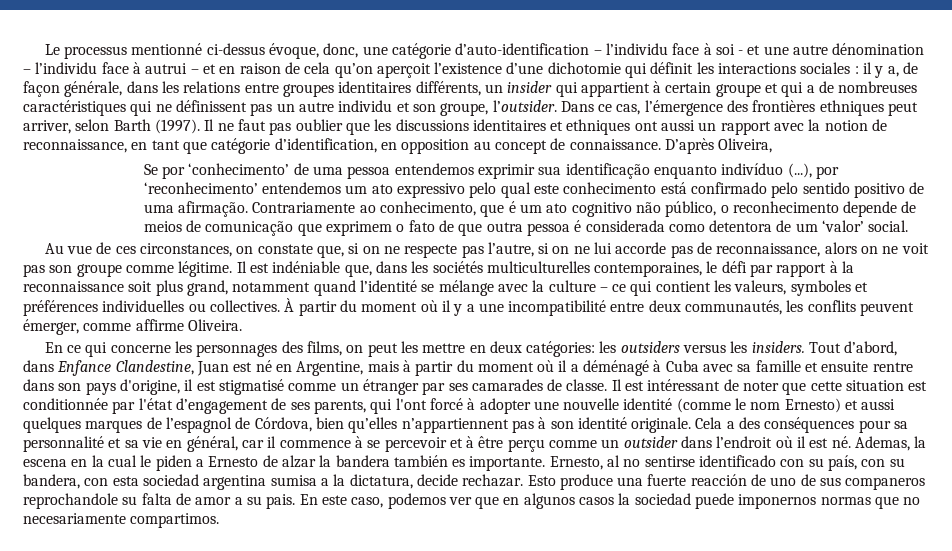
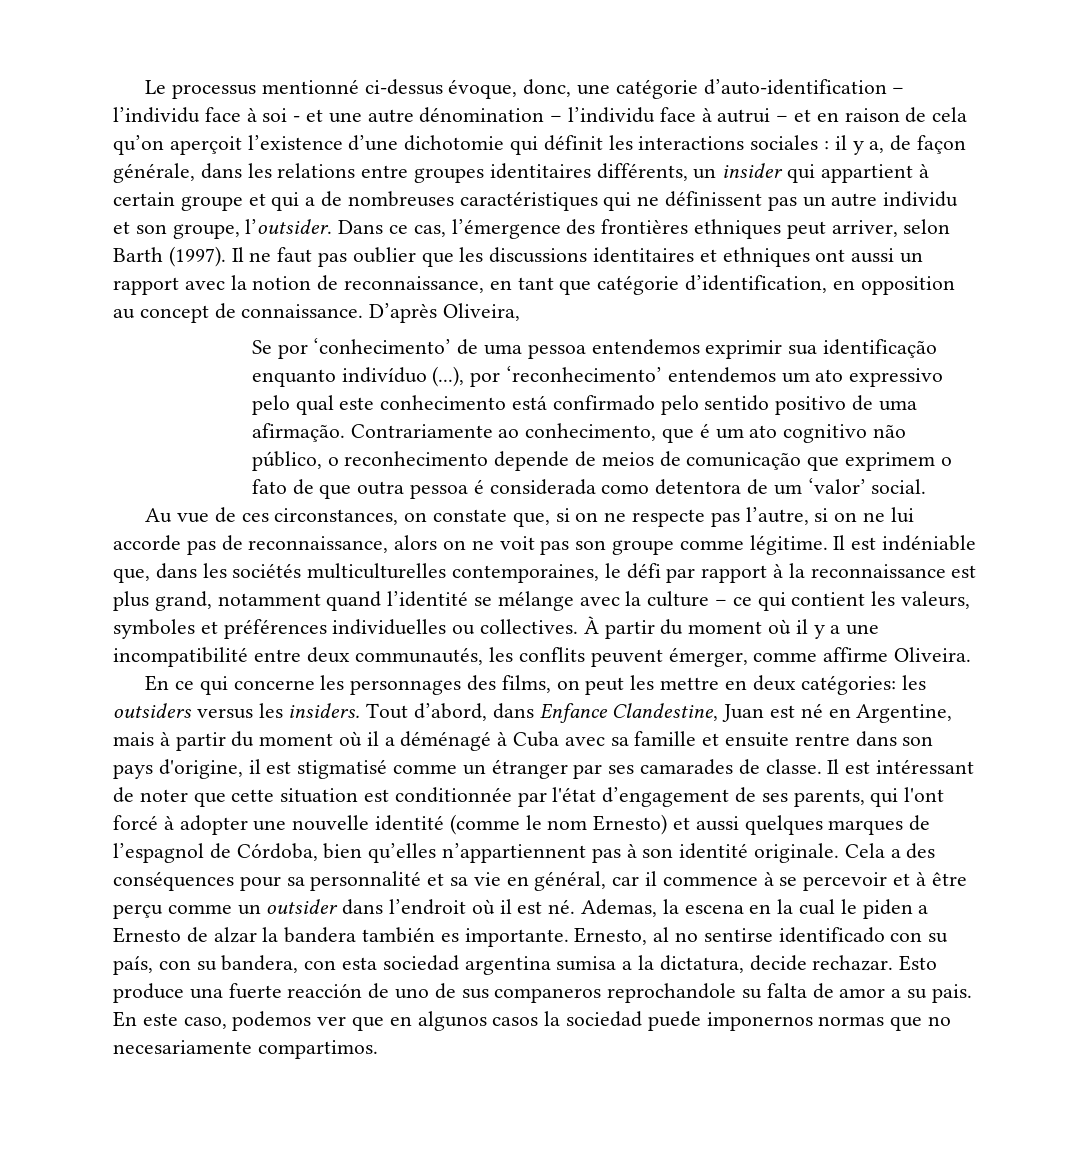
- Il est indéniable que, dans les sociétés multiculturelles contemporaines, le défi par rapport à la reconnaissance soit plus grand, notamment quand l’identité se mélange avec la culture – ce qui contient les valeurs, symboles et préférences individuelles ou collectives.
+ Il est indéniable que, dans les sociétés multiculturelles contemporaines, le défi par rapport à la reconnaissance est plus grand, notamment quand l’identité se mélange avec la culture – ce qui contient les valeurs, symboles et préférences individuelles ou collectives.
- Il est intéressant de noter que cette situation est conditionnée par l'état d’engagement de ses parents, qui l'ont forcé à adopter une nouvelle identité (comme le nom Ernesto) et aussi quelques marques de l’espagnol de Córdova, bien qu’elles n’appartiennent pas à son identité originale.
+ Il est intéressant de noter que cette situation est conditionnée par l'état d’engagement de ses parents, qui l'ont forcé à adopter une nouvelle identité (comme le nom Ernesto) et aussi quelques marques de l’espagnol de Córdoba, bien qu’elles n’appartiennent pas à son identité originale.

